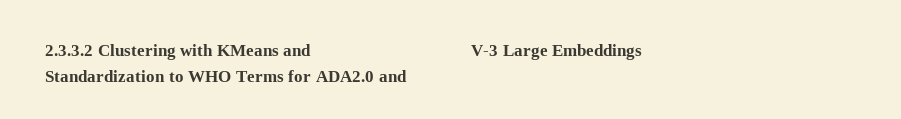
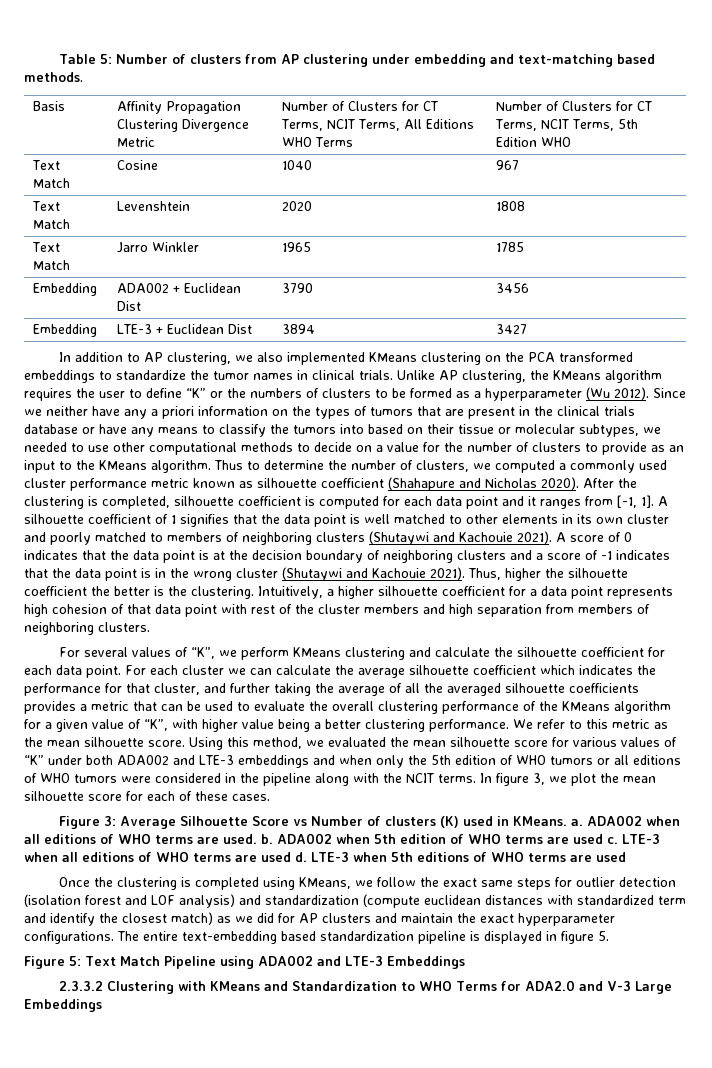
+ Table 5: Number of clusters from AP clustering under embedding and text-matching based methods.
+ Basis | Affinity Propagation Clustering Divergence Metric | Number of Clusters for CT Terms, NCIT Terms, All Editions WHO Terms | Number of Clusters for CT Terms, NCIT Terms, 5th Edition WHO
+ Text Match | Cosine | 1040 | 967
+ Text Match | Levenshtein | 2020 | 1808
+ Text Match | Jarro Winkler | 1965 | 1785
+ Embedding | ADA002 + Euclidean Dist | 3790 | 3456
+ Embedding | LTE-3 + Euclidean Dist | 3894 | 3427
+ In addition to AP clustering, we also implemented KMeans clustering on the PCA transformed embeddings to standardize the tumor names in clinical trials. Unlike AP clustering, the KMeans algorithm requires the user to define “K” or the numbers of clusters to be formed as a hyperparameter (Wu 2012). Since we neither have any a priori information on the types of tumors that are present in the clinical trials database or have any means to classify the tumors into based on their tissue or molecular subtypes, we needed to use other computational methods to decide on a value for the number of clusters to provide as an input to the KMeans algorithm. Thus to determine the number of clusters, we computed a commonly used cluster performance metric known as silhouette coefficient (Shahapure and Nicholas 2020). After the clustering is completed, silhouette coefficient is computed for each data point and it ranges from [-1, 1]. A silhouette coefficient of 1 signifies that the data point is well matched to other elements in its own cluster and poorly matched to members of neighboring clusters (Shutaywi and Kachouie 2021). A score of 0 indicates that the data point is at the decision boundary of neighboring clusters and a score of -1 indicates that the data point is in the wrong cluster (Shutaywi and Kachouie 2021). Thus, higher the silhouette coefficient the better is the clustering. Intuitively, a higher silhouette coefficient for a data point represents high cohesion of that data point with rest of the cluster members and high separation from members of neighboring clusters.
+ For several values of “K”, we perform KMeans clustering and calculate the silhouette coefficient for each data point. For each cluster we can calculate the average silhouette coefficient which indicates the performance for that cluster, and further taking the average of all the averaged silhouette coefficients provides a metric that can be used to evaluate the overall clustering performance of the KMeans algorithm for a given value of “K”, with higher value being a better clustering performance. We refer to this metric as the mean silhouette score. Using this method, we evaluated the mean silhouette score for various values of “K” under both ADA002 and LTE-3 embeddings and when only the 5th edition of WHO tumors or all editions of WHO tumors were considered in the pipeline along with the NCIT terms. In figure 3, we plot the mean silhouette score for each of these cases.
+ Figure 3: Average Silhouette Score vs Number of clusters (K) used in KMeans. a. ADA002 when all editions of WHO terms are used. b. ADA002 when 5th edition of WHO terms are used c. LTE-3 when all editions of WHO terms are used d. LTE-3 when 5th editions of WHO terms are used
+ Once the clustering is completed using KMeans, we follow the exact same steps for outlier detection (isolation forest and LOF analysis) and standardization (compute euclidean distances with standardized term and identify the closest match) as we did for AP clusters and maintain the exact hyperparameter configurations. The entire text-embedding based standardization pipeline is displayed in figure 5.
+ Figure 5: Text Match Pipeline using ADA002 and LTE-3 Embeddings

